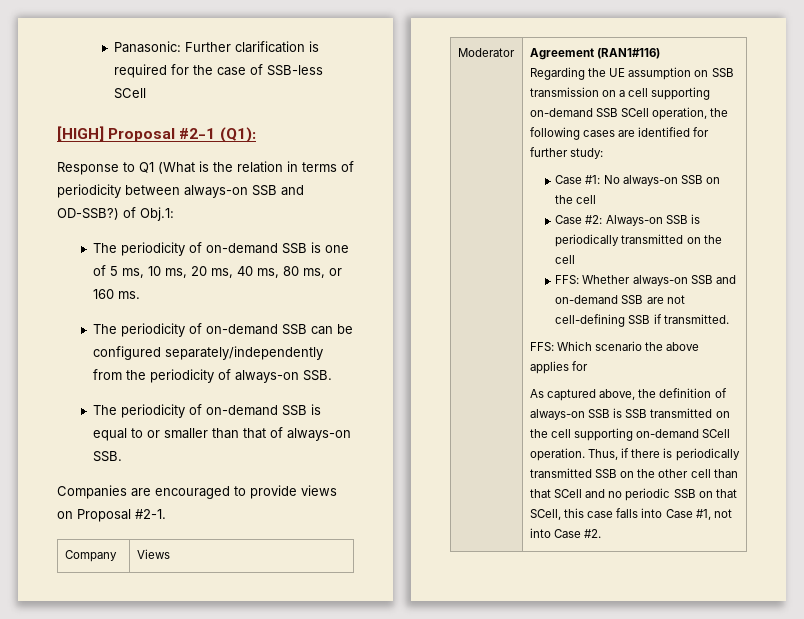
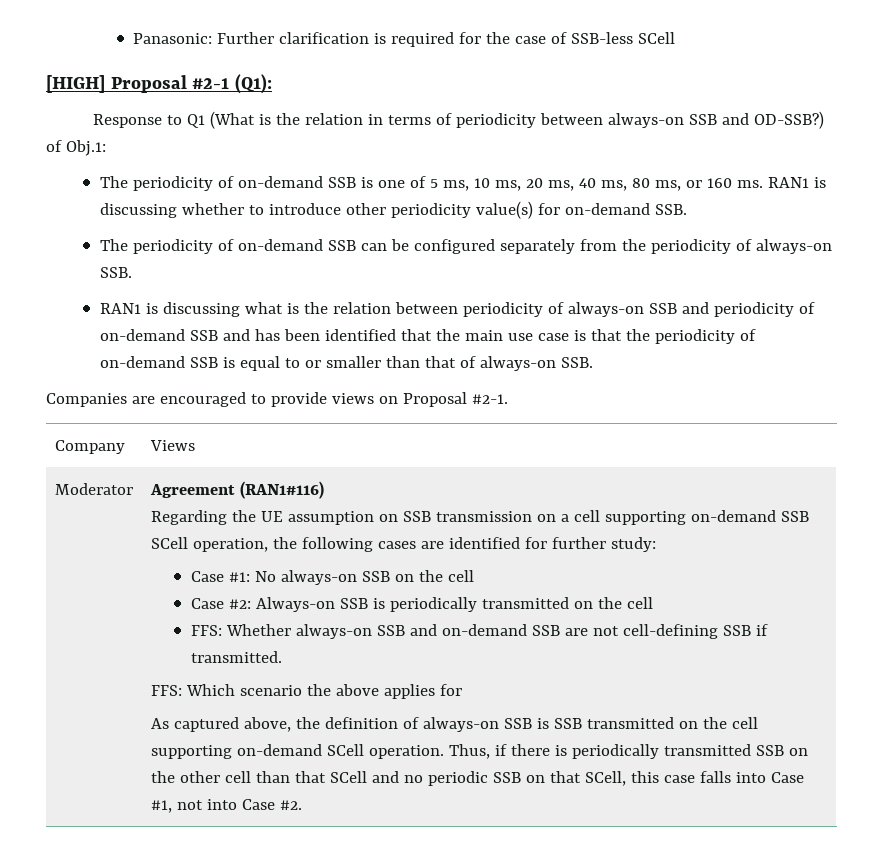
+ RAN1 is discussing whether to introduce other periodicity value(s) for on-demand SSB.
- The periodicity of on-demand SSB can be configured separately/independently from the periodicity of always-on SSB.
+ The periodicity of on-demand SSB can be configured separately from the periodicity of always-on SSB.
- The periodicity of on-demand SSB is equal to or smaller than that of always-on SSB.
+ RAN1 is discussing what is the relation between periodicity of always-on SSB and periodicity of on-demand SSB and has been identified that the main use case is that the periodicity of on-demand SSB is equal to or smaller than that of always-on SSB.

